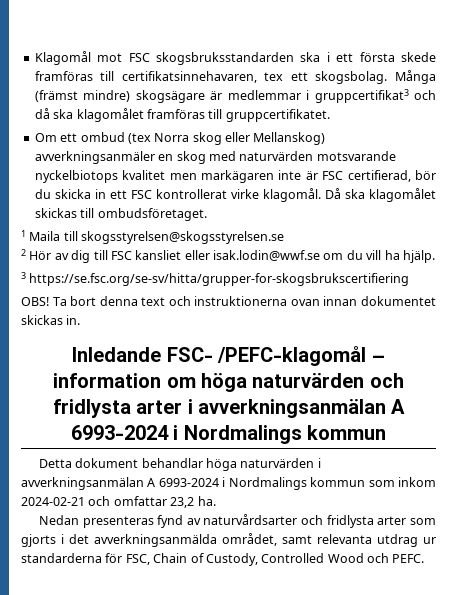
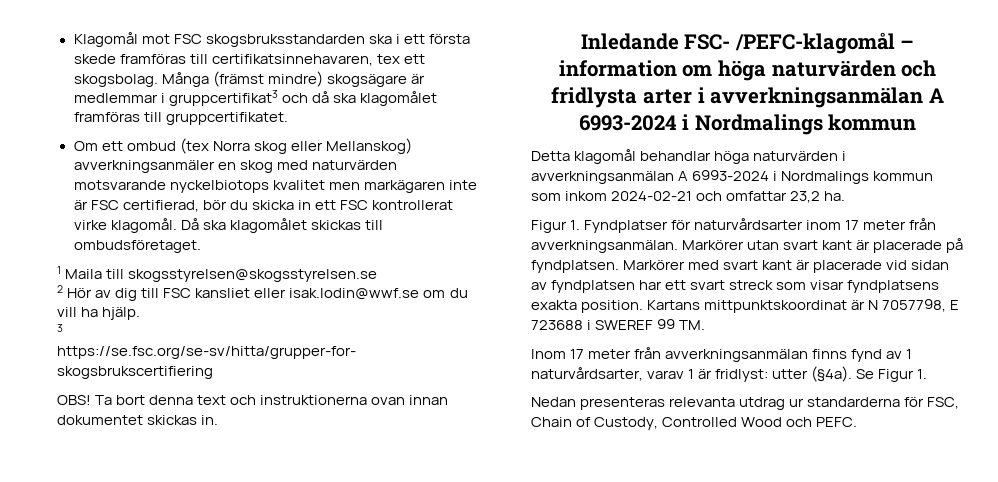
- Detta dokument behandlar höga naturvärden i avverkningsanmälan A 6993-2024 i Nordmalings kommun som inkom 2024-02-21 och omfattar 23,2 ha.
+ Detta klagomål behandlar höga naturvärden i avverkningsanmälan A 6993-2024 i Nordmalings kommun som inkom 2024-02-21 och omfattar 23,2 ha.
- Nedan presenteras fynd av naturvårdsarter och fridlysta arter som gjorts i det avverkningsanmälda området, samt relevanta utdrag ur standarderna för FSC, Chain of Custody, Controlled Wood och PEFC.
+ Figur 1. Fyndplatser för naturvårdsarter inom 17 meter från avverkningsanmälan. Markörer utan svart kant är placerade på fyndplatsen. Markörer med svart kant är placerade vid sidan av fyndplatsen har ett svart streck som visar fyndplatsens exakta position. Kartans mittpunktskoordinat är N 7057798, E 723688 i SWEREF 99 TM.
+ Inom 17 meter från avverkningsanmälan finns fynd av 1 naturvårdsarter, varav 1 är fridlyst: utter (§4a). Se Figur 1.
+ Nedan presenteras relevanta utdrag ur standarderna för FSC, Chain of Custody, Controlled Wood och PEFC.

